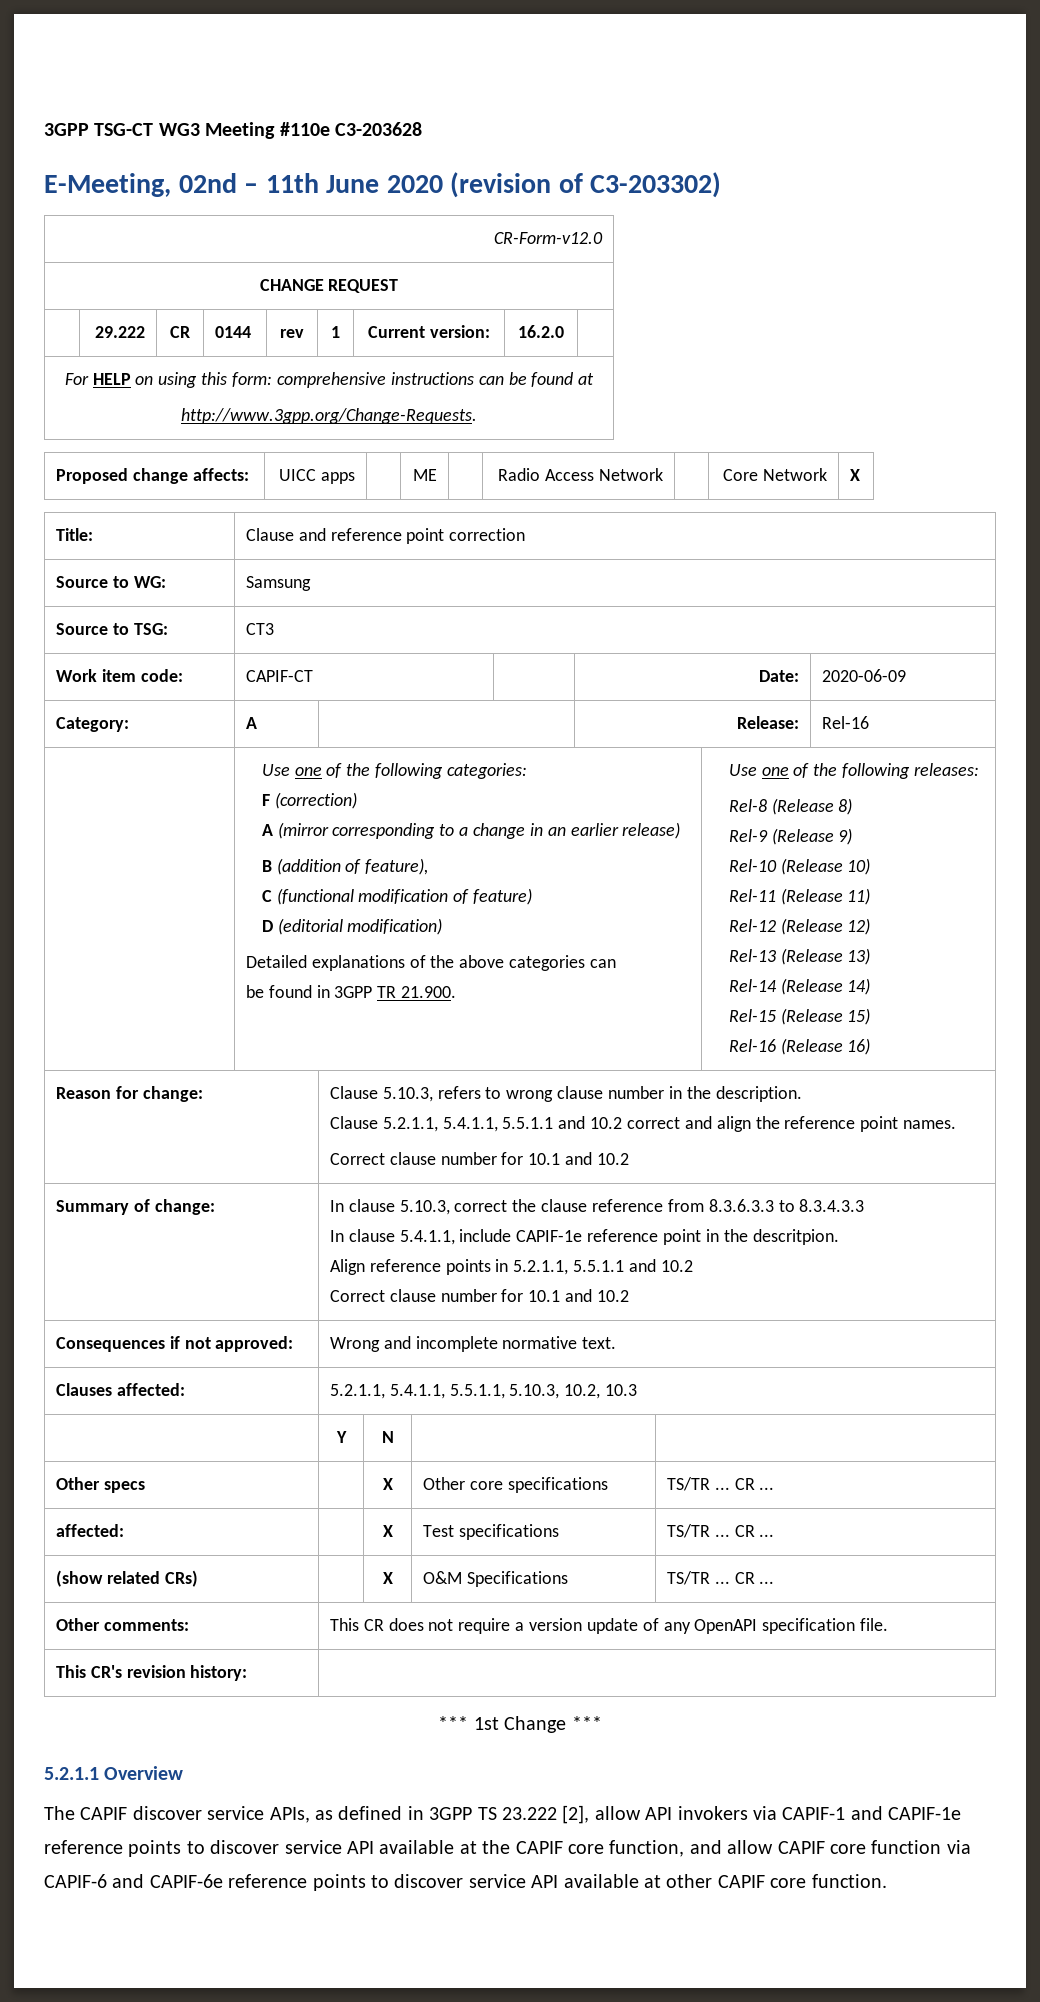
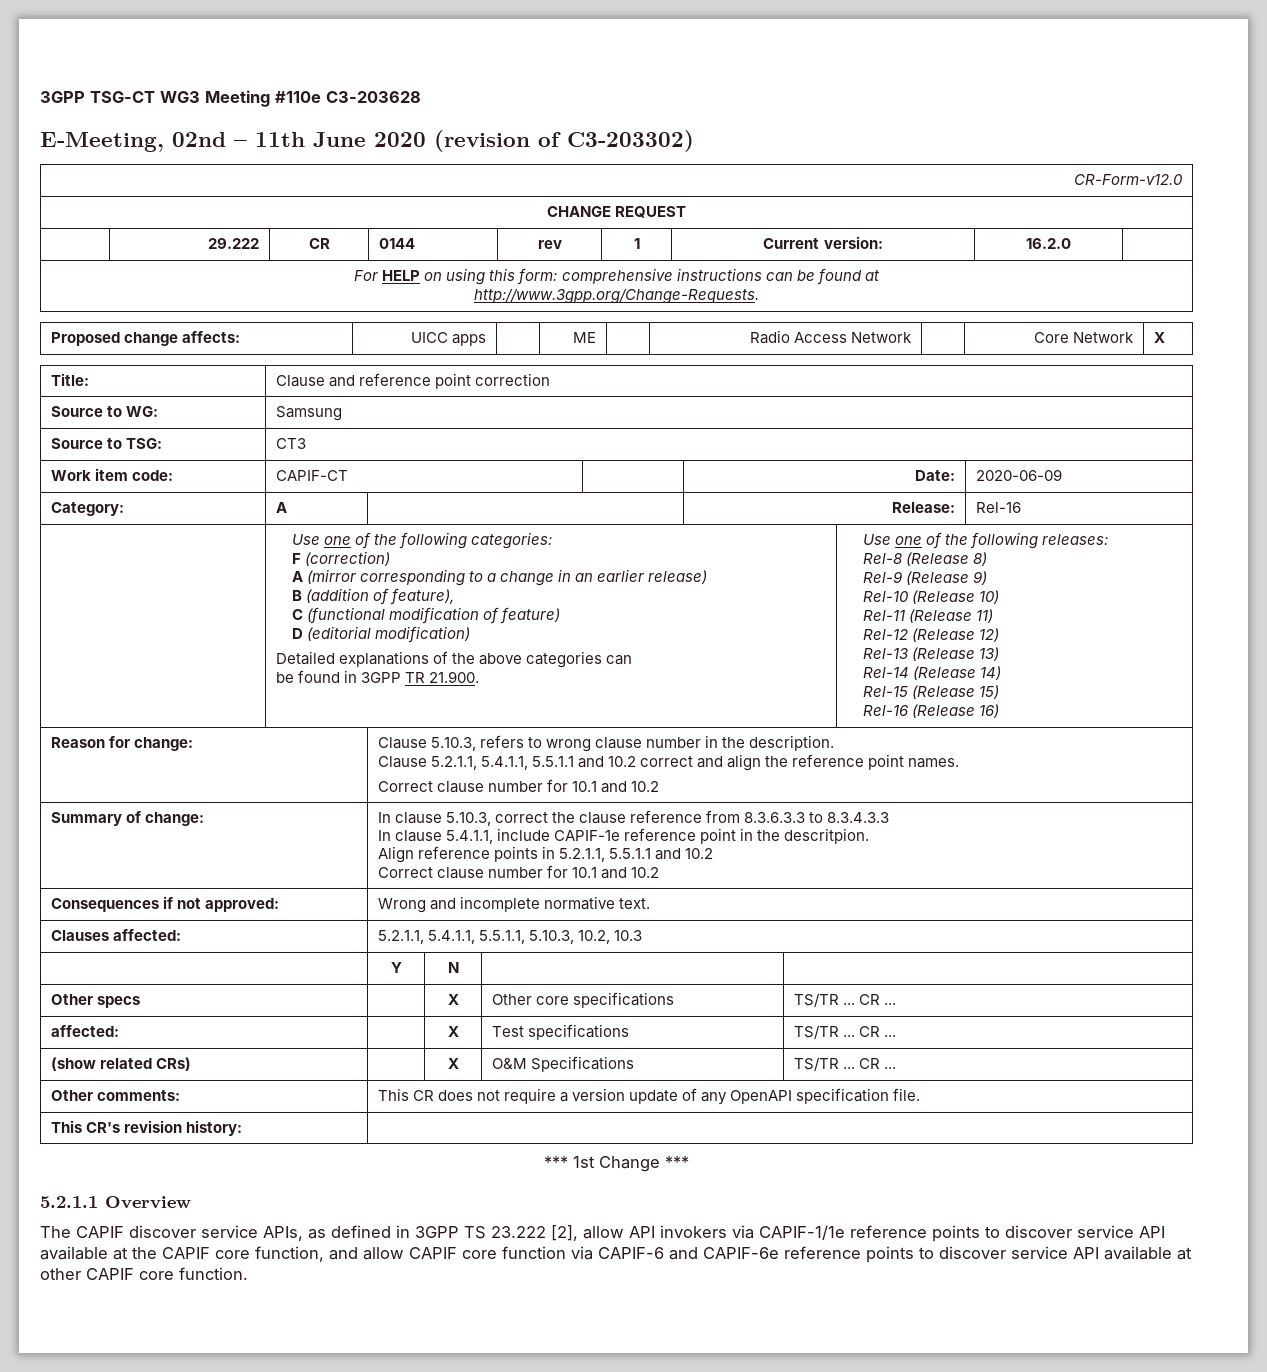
- The CAPIF discover service APIs, as defined in 3GPP TS 23.222 [2], allow API invokers via CAPIF-1 and CAPIF-1e reference points to discover service API available at the CAPIF core function, and allow CAPIF core function via CAPIF-6 and CAPIF-6e reference points to discover service API available at other CAPIF core function.
+ The CAPIF discover service APIs, as defined in 3GPP TS 23.222 [2], allow API invokers via CAPIF-1/1e reference points to discover service API available at the CAPIF core function, and allow CAPIF core function via CAPIF-6 and CAPIF-6e reference points to discover service API available at other CAPIF core function.

